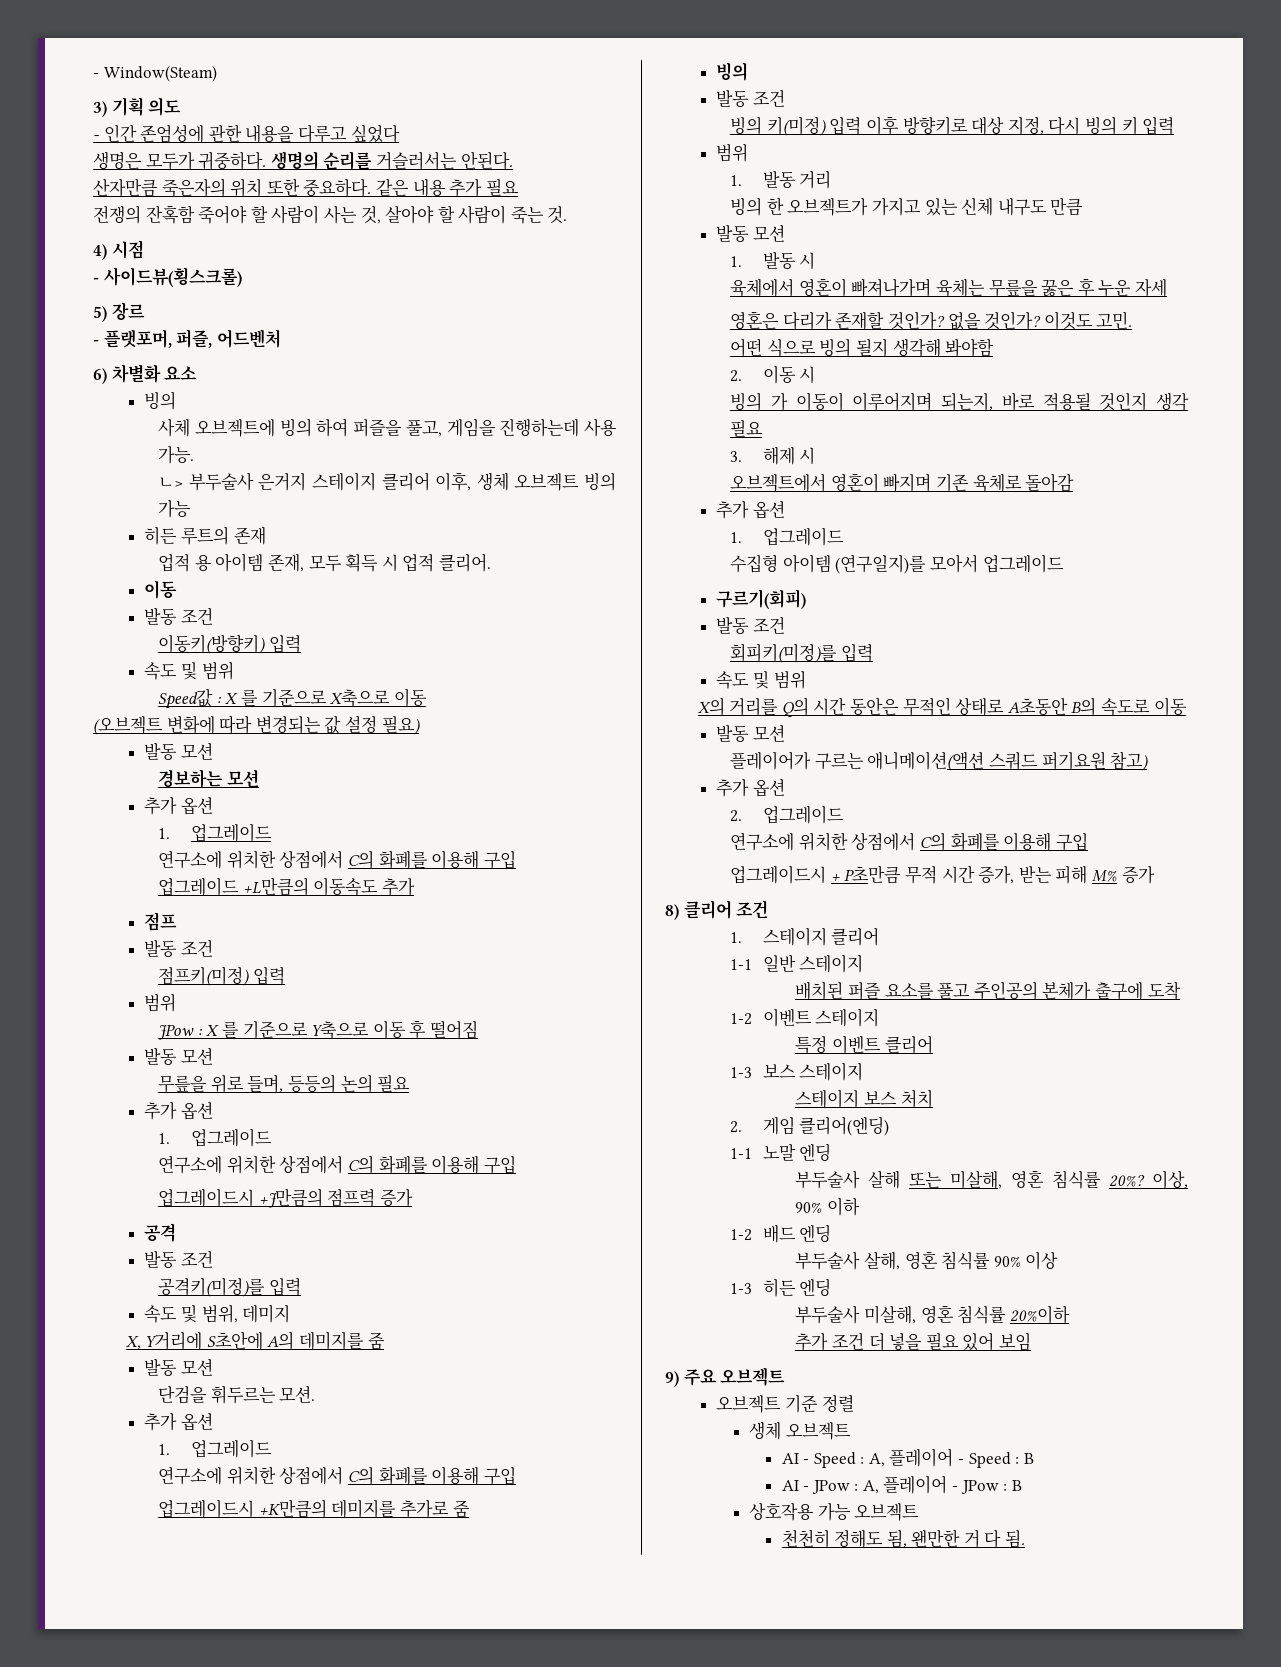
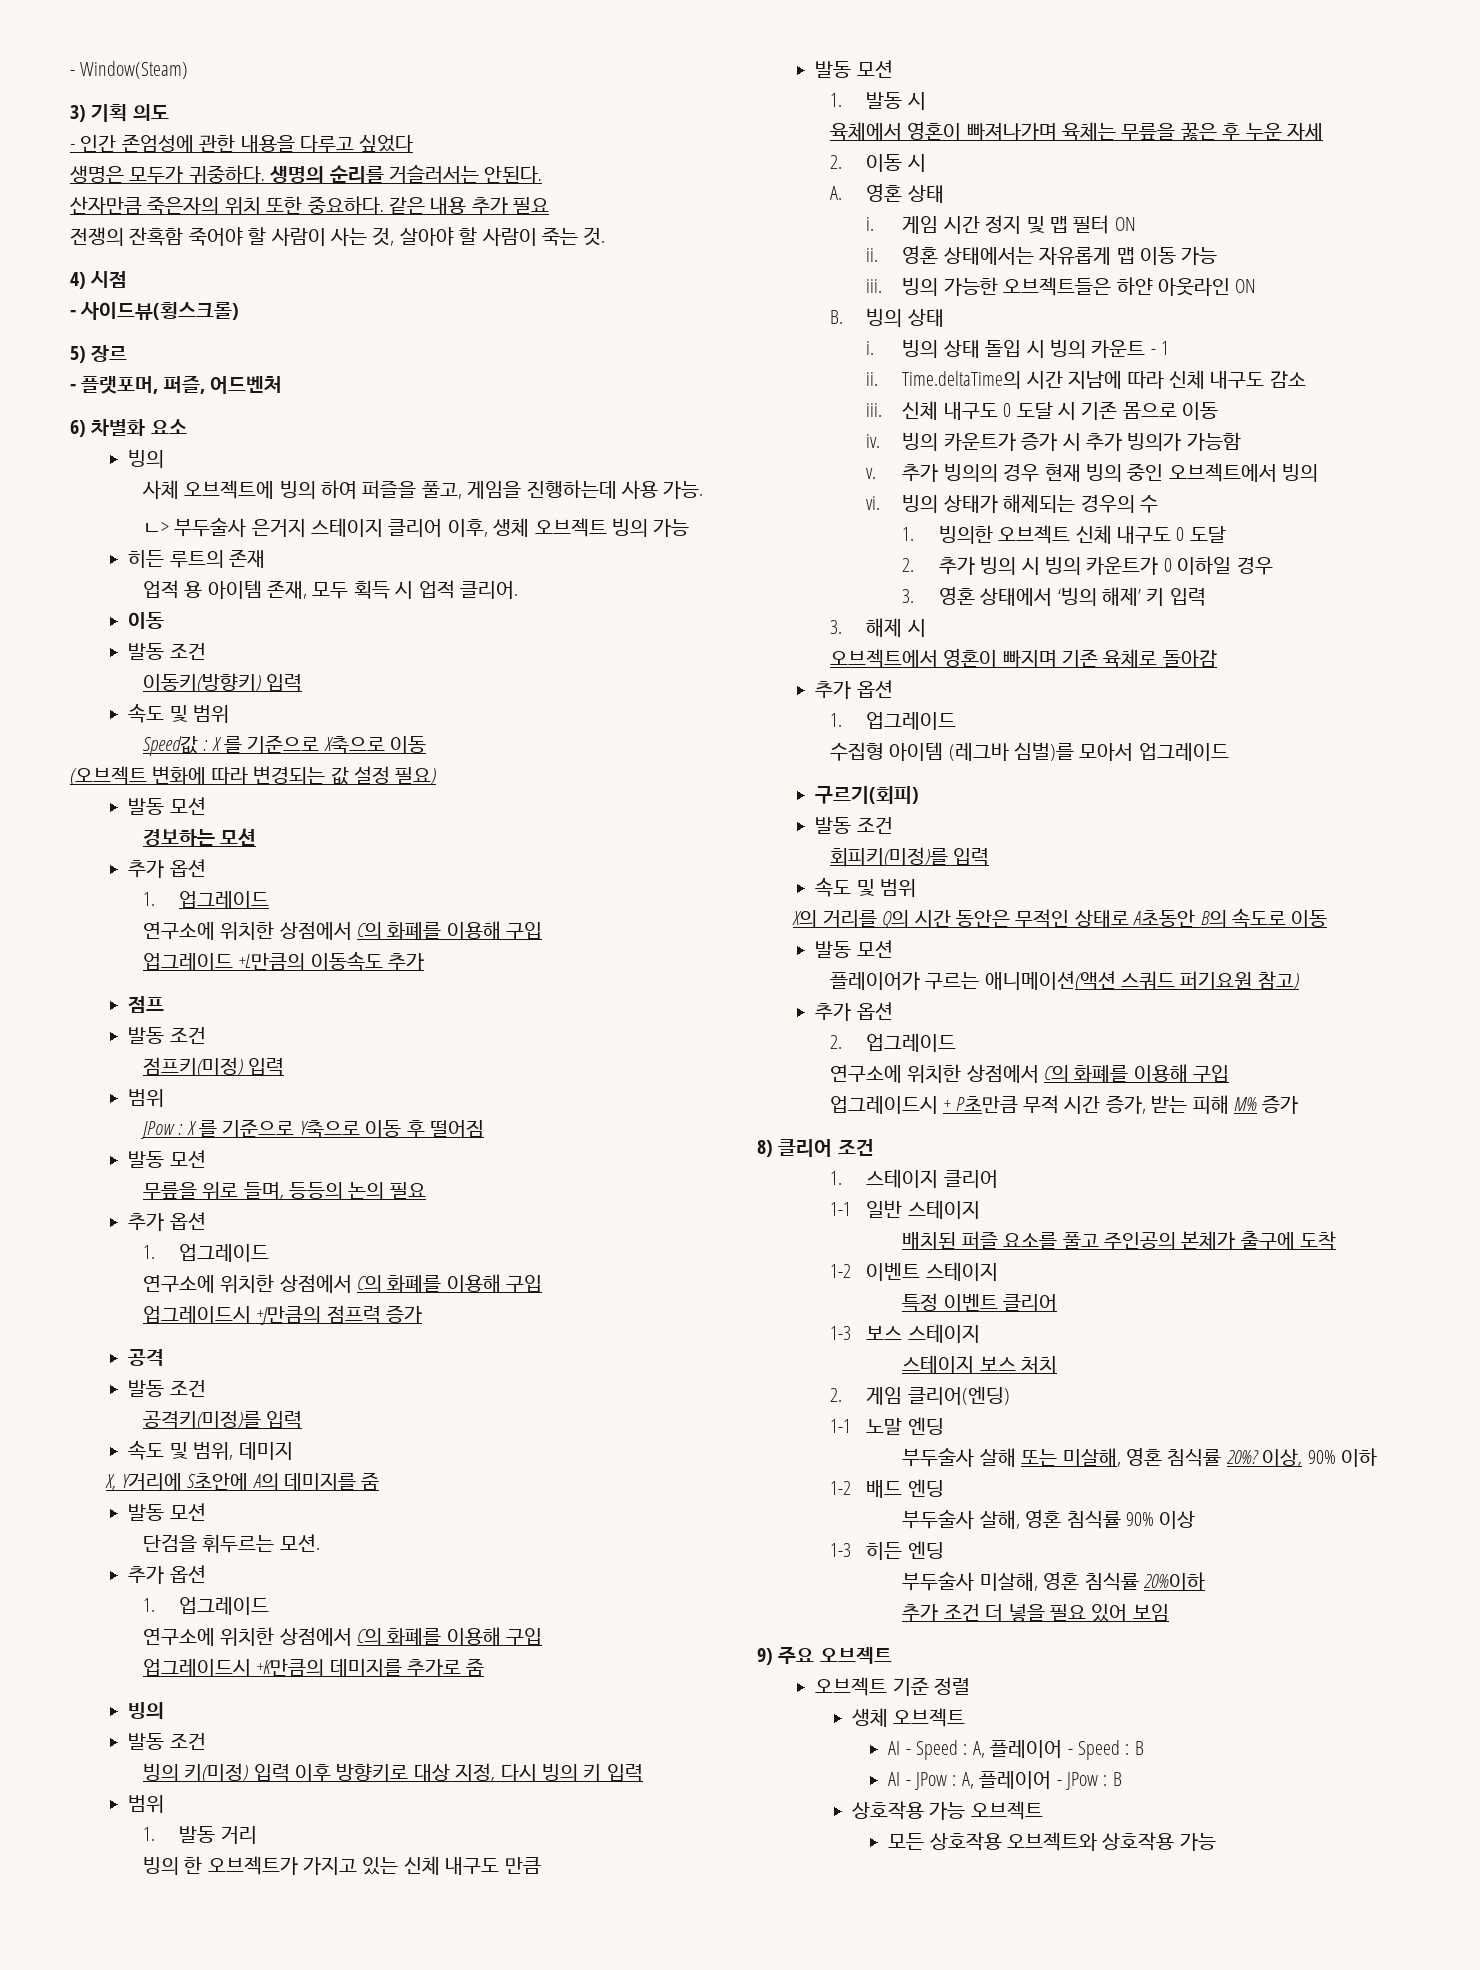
- 영혼은 다리가 존재할 것인가? 없을 것인가? 이것도 고민.
- 어떤 식으로 빙의 될지 생각해 봐야함
  2. 이동 시
- 빙의 가 이동이 이루어지며 되는지, 바로 적용될 것인지 생각 필요
+ A. 영혼 상태
+ i. 게임 시간 정지 및 맵 필터 ON
+ ii. 영혼 상태에서는 자유롭게 맵 이동 가능
+ iii. 빙의 가능한 오브젝트들은 하얀 아웃라인 ON
+ B. 빙의 상태
+ i. 빙의 상태 돌입 시 빙의 카운트 - 1
+ ii. Time.deltaTime의 시간 지남에 따라 신체 내구도 감소
+ iii. 신체 내구도 0 도달 시 기존 몸으로 이동
+ iv. 빙의 카운트가 증가 시 추가 빙의가 가능함
+ v. 추가 빙의의 경우 현재 빙의 중인 오브젝트에서 빙의
+ vi. 빙의 상태가 해제되는 경우의 수
+ 1. 빙의한 오브젝트 신체 내구도 0 도달
+ 2. 추가 빙의 시 빙의 카운트가 0 이하일 경우
+ 3. 영혼 상태에서 ‘빙의 해제’ 키 입력
- 수집형 아이템 (연구일지)를 모아서 업그레이드
+ 수집형 아이템 (레그바 심벌)를 모아서 업그레이드
- 천천히 정해도 됨, 왠만한 거 다 됨.
+ 모든 상호작용 오브젝트와 상호작용 가능

